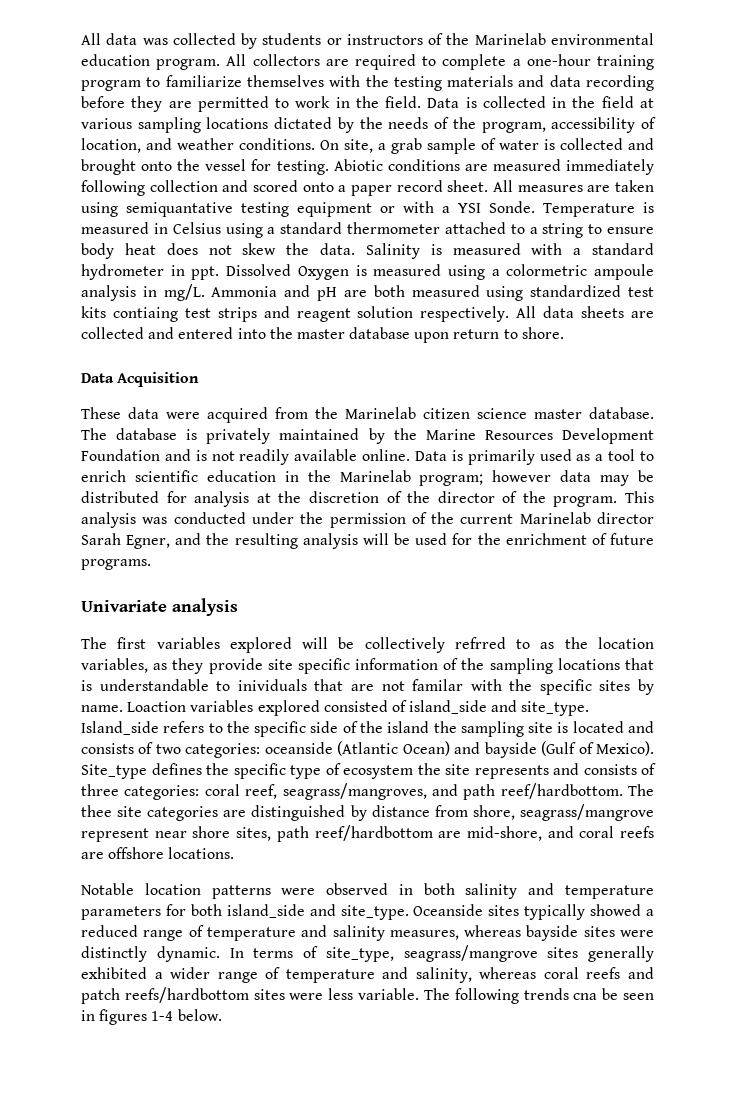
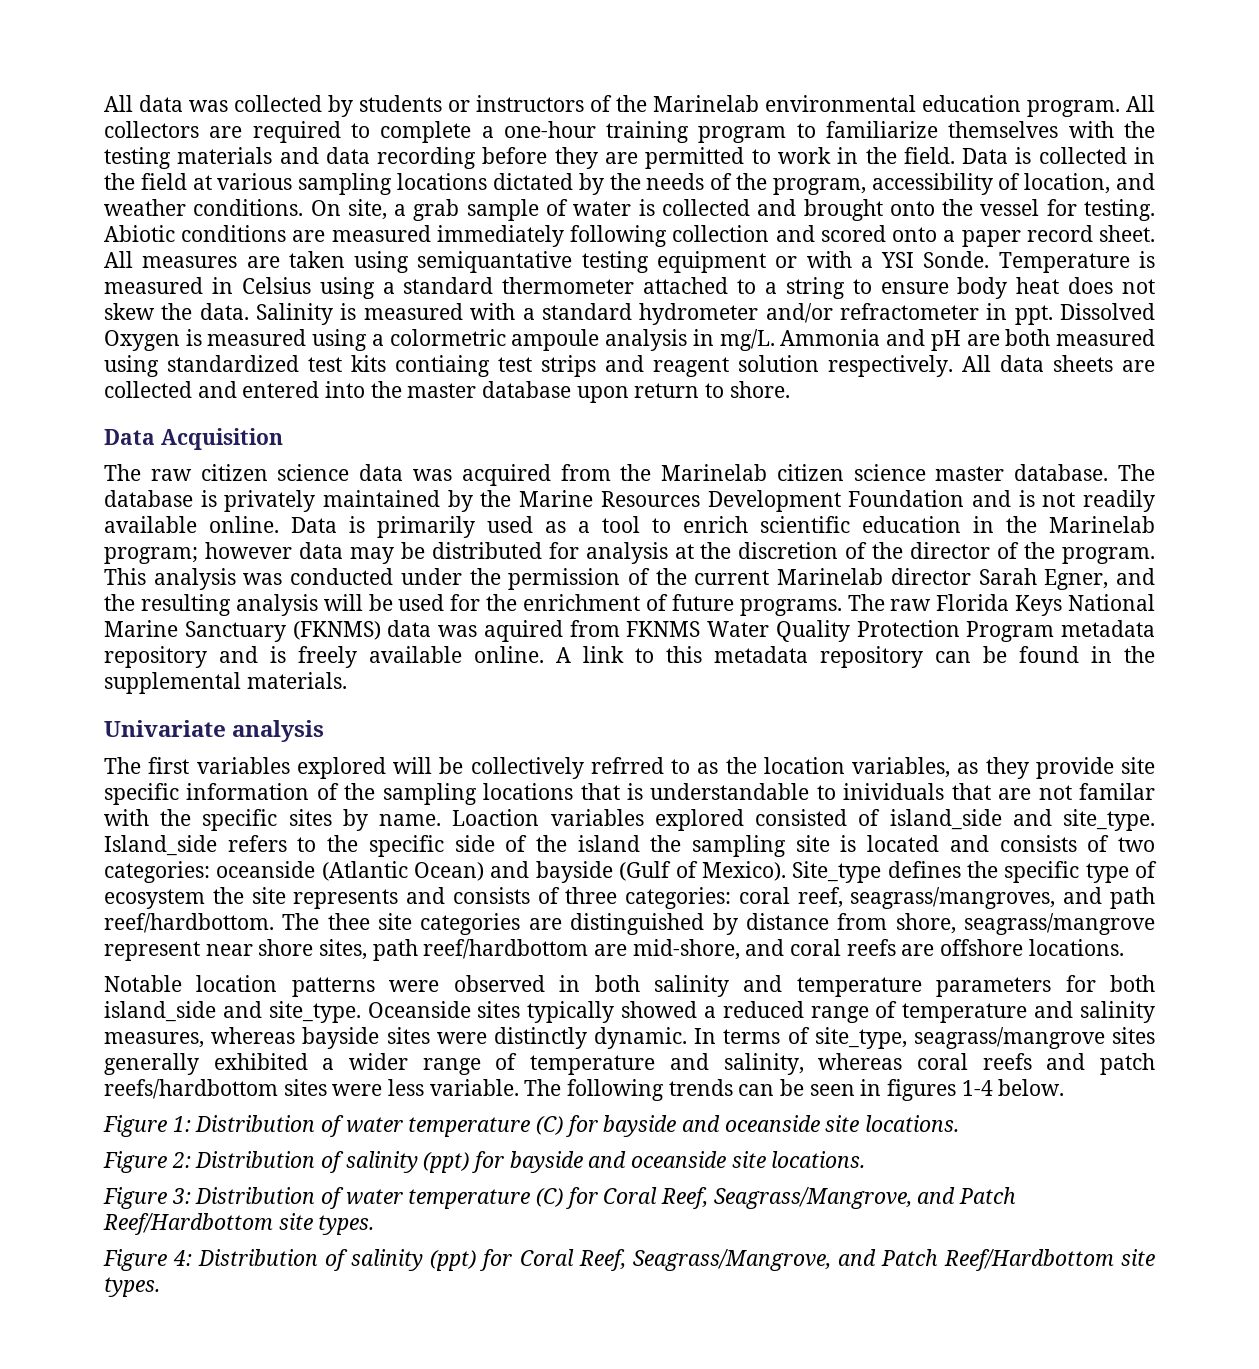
- Salinity is measured with a standard hydrometer in ppt.
+ Salinity is measured with a standard hydrometer and/or refractometer in ppt.
- These data were acquired from the Marinelab citizen science master database.
+ The raw citizen science data was acquired from the Marinelab citizen science master database.
+ The raw Florida Keys National Marine Sanctuary (FKNMS) data was aquired from FKNMS Water Quality Protection Program metadata repository and is freely available online. A link to this metadata repository can be found in the supplemental materials.
- The following trends cna be seen in figures 1-4 below.
+ The following trends can be seen in figures 1-4 below.
+ Figure 1: Distribution of water temperature (C) for bayside and oceanside site locations.
+ Figure 2: Distribution of salinity (ppt) for bayside and oceanside site locations.
+ Figure 3: Distribution of water temperature (C) for Coral Reef, Seagrass/Mangrove, and Patch Reef/Hardbottom site types.
+ Figure 4: Distribution of salinity (ppt) for Coral Reef, Seagrass/Mangrove, and Patch Reef/Hardbottom site types.

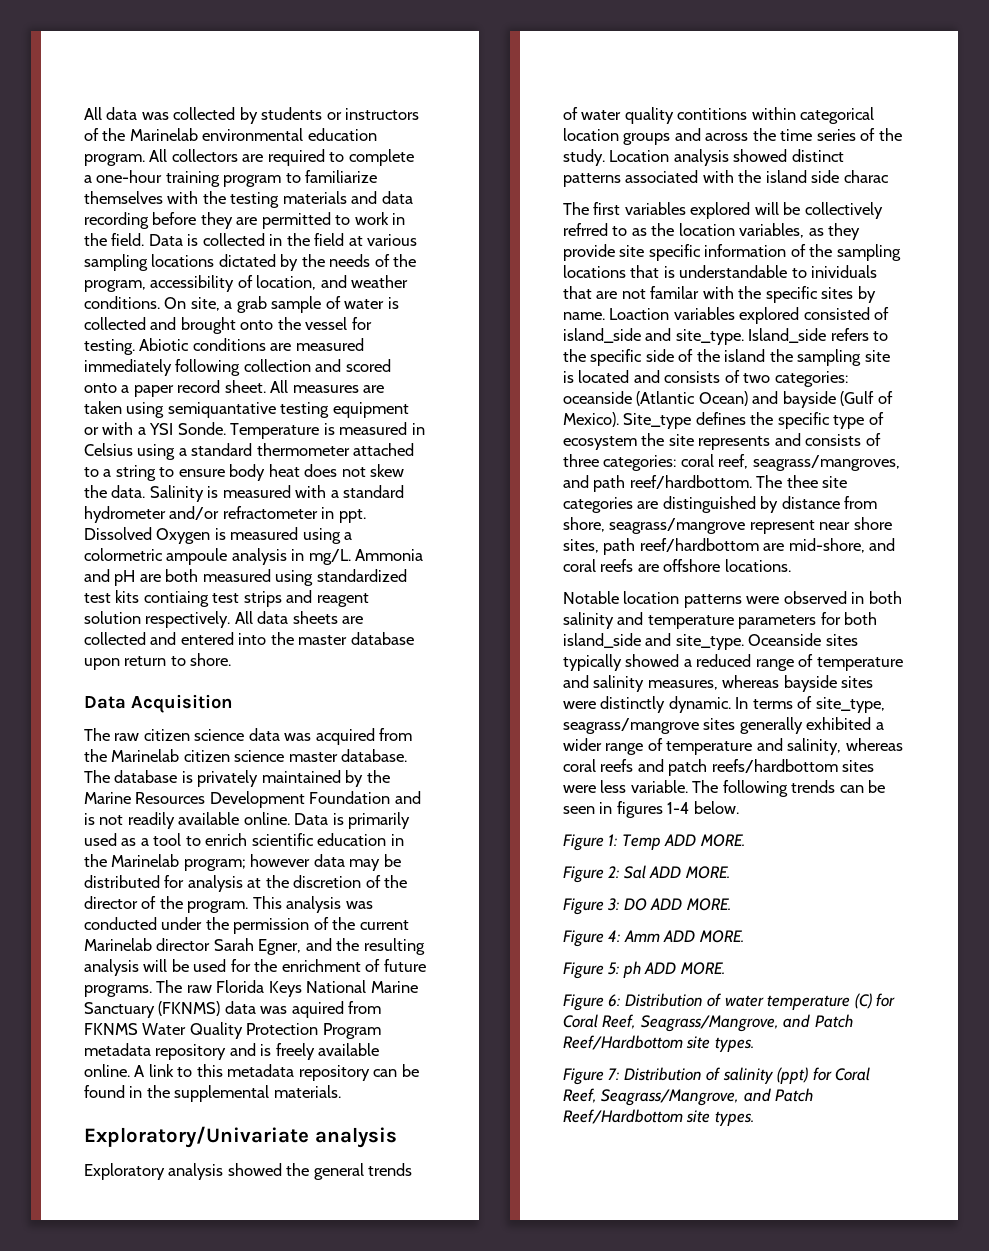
- Univariate analysis
+ Exploratory/Univariate analysis
+ Exploratory analysis showed the general trends of water quality contitions within categorical location groups and across the time series of the study. Location analysis showed distinct patterns associated with the island side charac
- Figure 1: Distribution of water temperature (C) for bayside and oceanside site locations.
- Figure 2: Distribution of salinity (ppt) for bayside and oceanside site locations.
- Figure 3: Distribution of water temperature (C) for Coral Reef, Seagrass/Mangrove, and Patch Reef/Hardbottom site types.
+ Figure 1: Temp ADD MORE.
+ Figure 2: Sal ADD MORE.
+ Figure 3: DO ADD MORE.
+ Figure 4: Amm ADD MORE.
+ Figure 5: ph ADD MORE.
+ Figure 6: Distribution of water temperature (C) for Coral Reef, Seagrass/Mangrove, and Patch Reef/Hardbottom site types.
- Figure 4: Distribution of salinity (ppt) for Coral Reef, Seagrass/Mangrove, and Patch Reef/Hardbottom site types.
+ Figure 7: Distribution of salinity (ppt) for Coral Reef, Seagrass/Mangrove, and Patch Reef/Hardbottom site types.

